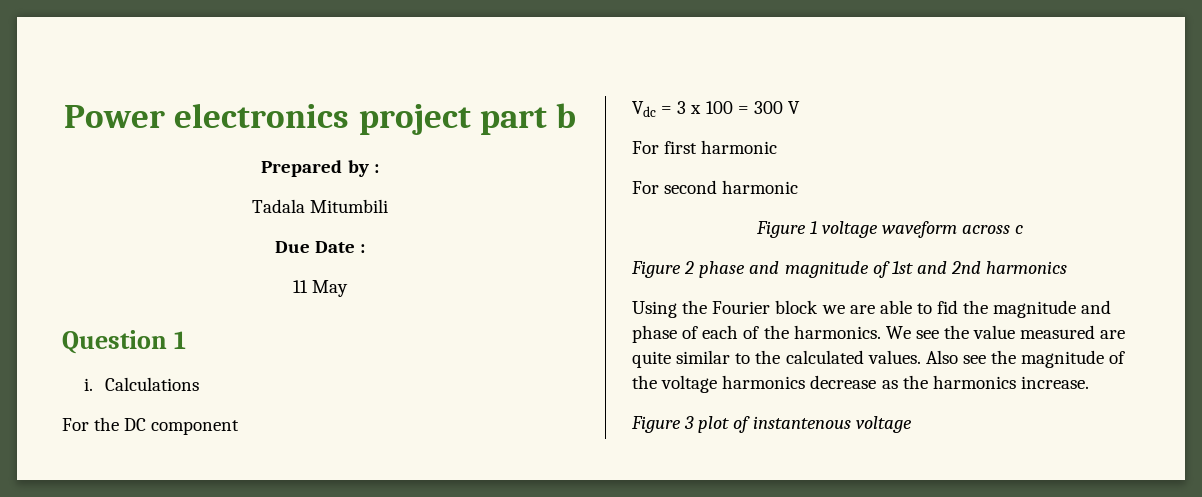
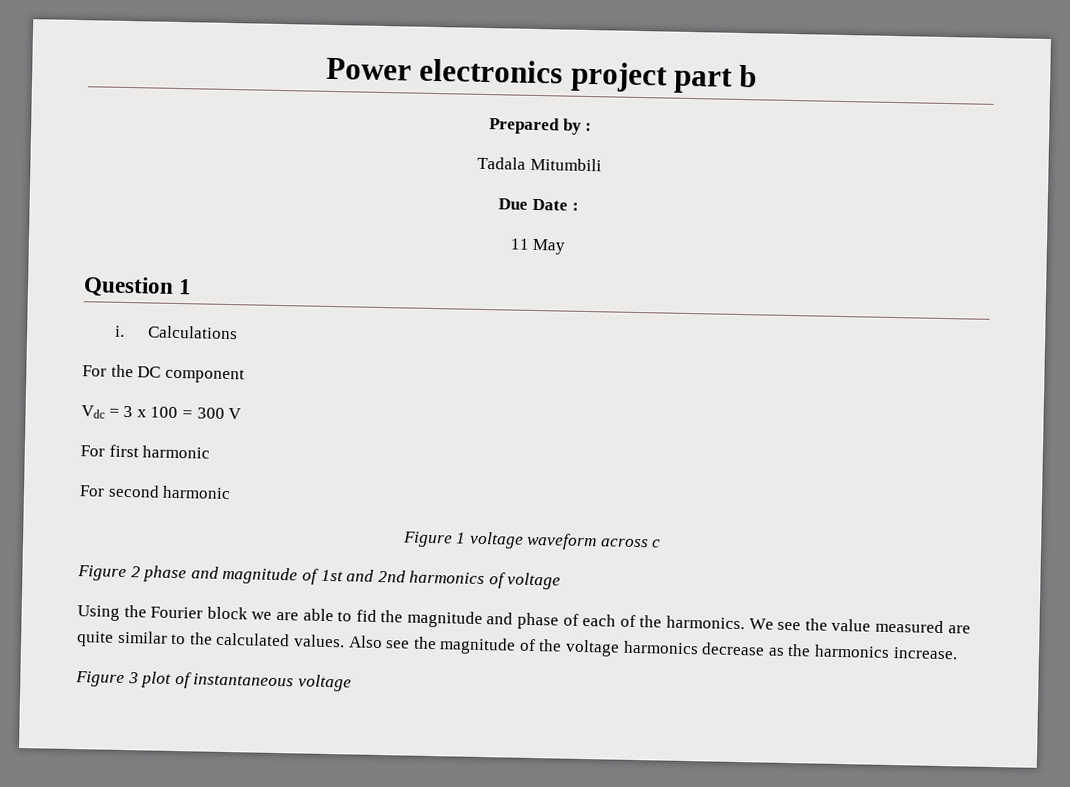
- Figure 2 phase and magnitude of 1st and 2nd harmonics
+ Figure 2 phase and magnitude of 1st and 2nd harmonics of voltage
- Figure 3 plot of instantenous voltage
+ Figure 3 plot of instantaneous voltage

